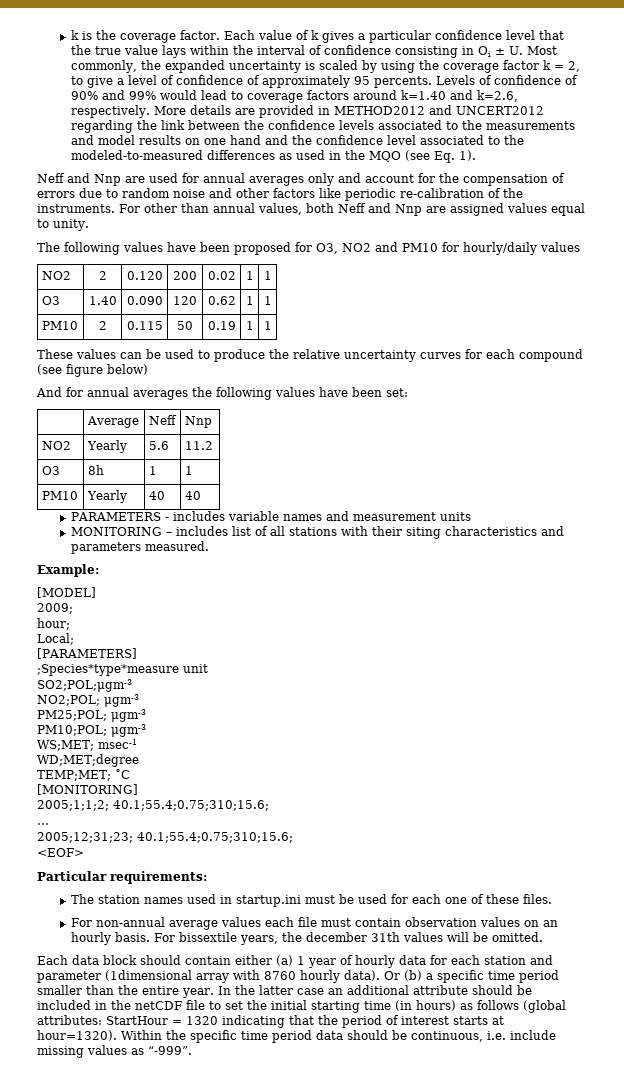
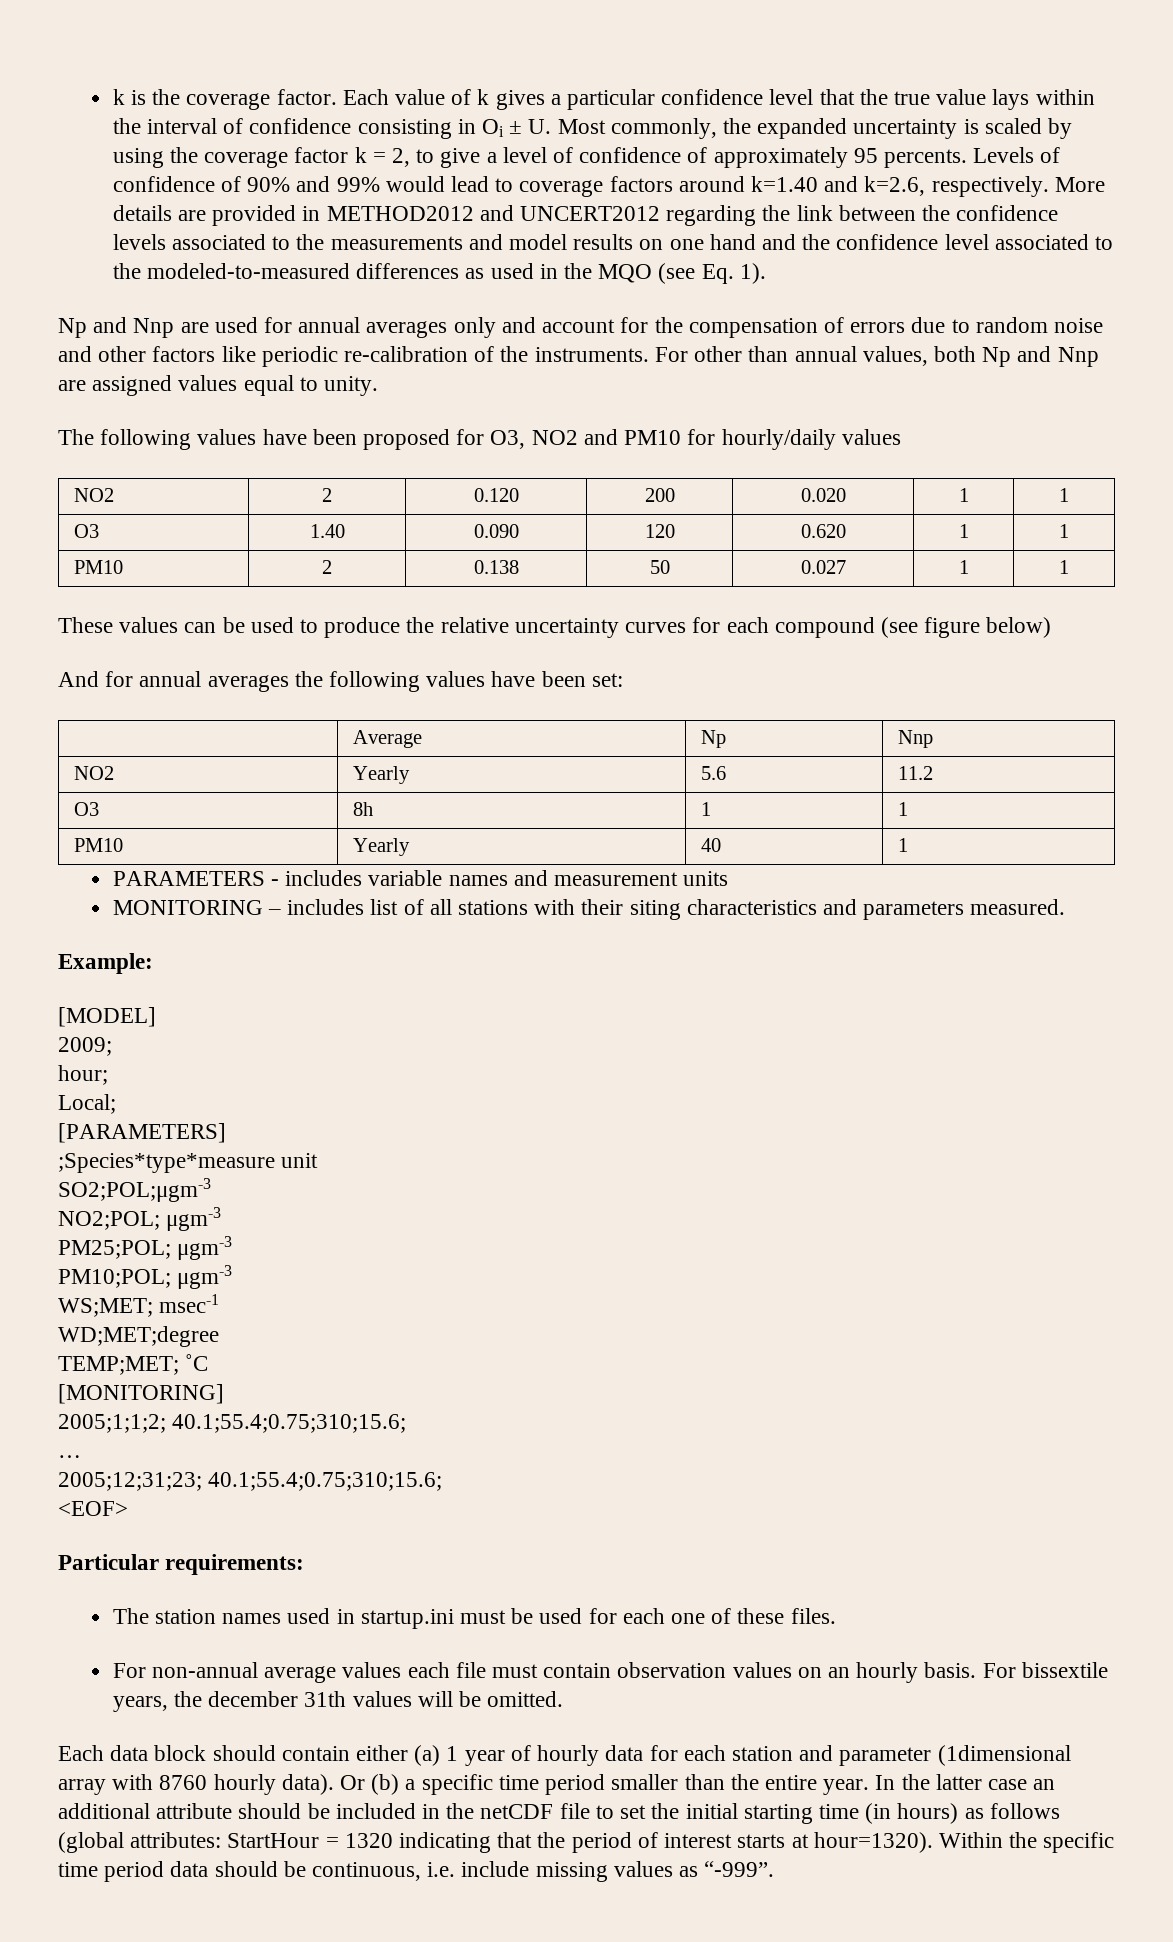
- Neff and Nnp are used for annual averages only and account for the compensation of errors due to random noise and other factors like periodic re-calibration of the instruments.
+ Np and Nnp are used for annual averages only and account for the compensation of errors due to random noise and other factors like periodic re-calibration of the instruments.
- For other than annual values, both Neff and Nnp are assigned values equal to unity.
+ For other than annual values, both Np and Nnp are assigned values equal to unity.
- NO2 | 2 | 0.120 | 200 | 0.02 | 1 | 1
+ NO2 | 2 | 0.120 | 200 | 0.020 | 1 | 1
- O3 | 1.40 | 0.090 | 120 | 0.62 | 1 | 1
+ O3 | 1.40 | 0.090 | 120 | 0.620 | 1 | 1
- PM10 | 2 | 0.115 | 50 | 0.19 | 1 | 1
+ PM10 | 2 | 0.138 | 50 | 0.027 | 1 | 1
- | Average | Neff | Nnp
+ | Average | Np | Nnp
- PM10 | Yearly | 40 | 40
+ PM10 | Yearly | 40 | 1

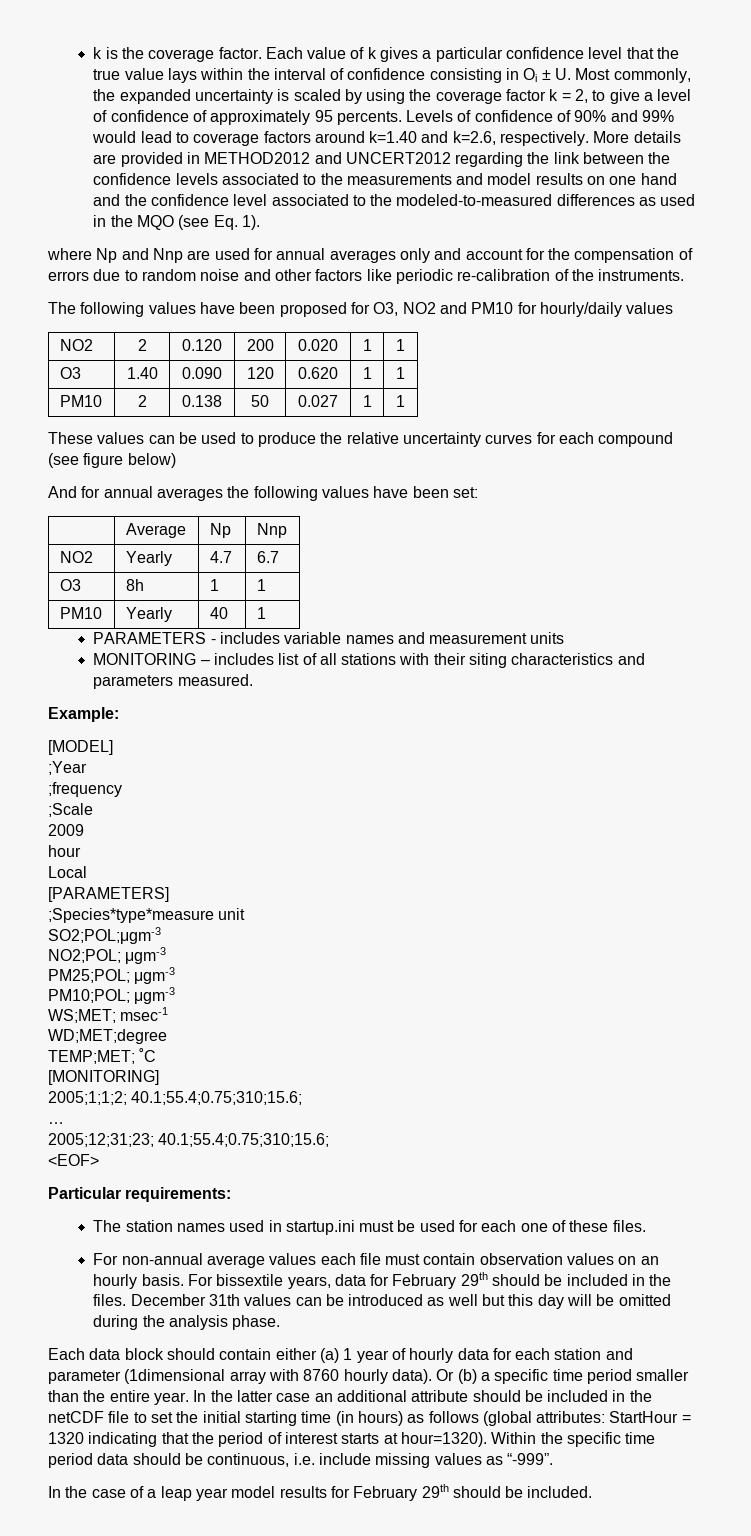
- Np and Nnp are used for annual averages only and account for the compensation of errors due to random noise and other factors like periodic re-calibration of the instruments. For other than annual values, both Np and Nnp are assigned values equal to unity.
+ where Np and Nnp are used for annual averages only and account for the compensation of errors due to random noise and other factors like periodic re-calibration of the instruments.
- NO2 | Yearly | 5.6 | 11.2
+ NO2 | Yearly | 4.7 | 6.7
- 2009;
- hour;
- Local;
+ ;Year
+ ;frequency
+ ;Scale
+ 2009
+ hour
+ Local
- For bissextile years, the december 31th values will be omitted.
+ For bissextile years, data for February 29th should be included in the files. December 31th values can be introduced as well but this day will be omitted during the analysis phase.
+ In the case of a leap year model results for February 29th should be included.

